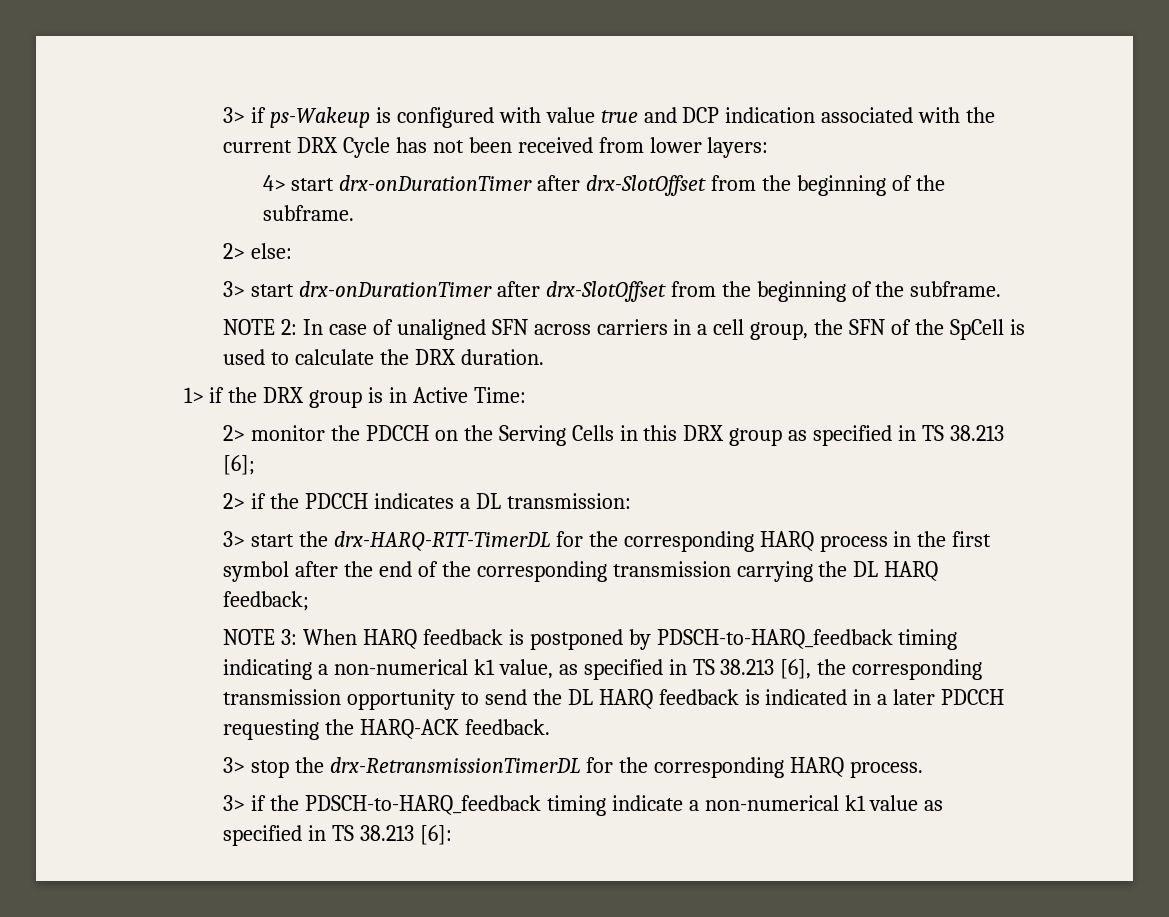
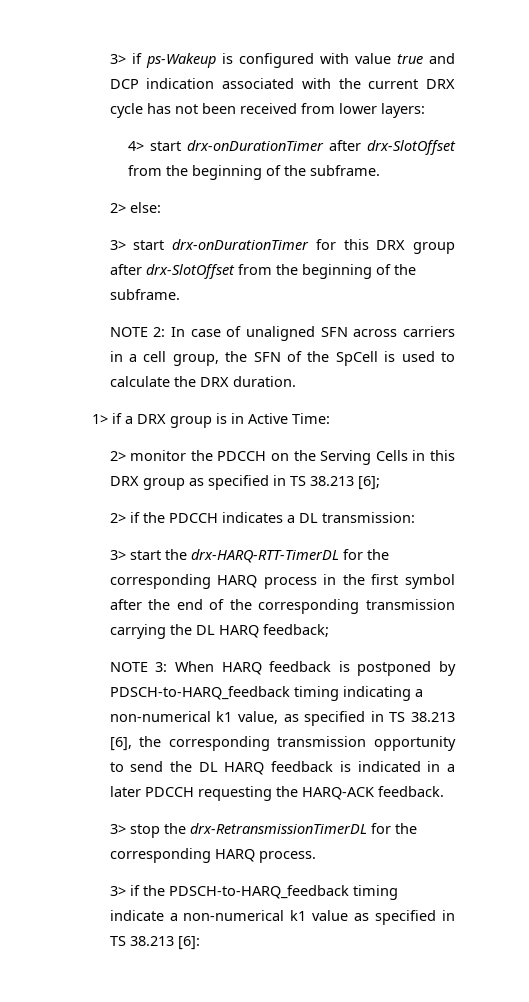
- 3> if ps-Wakeup is configured with value true and DCP indication associated with the current DRX Cycle has not been received from lower layers:
+ 3> if ps-Wakeup is configured with value true and DCP indication associated with the current DRX cycle has not been received from lower layers:
- 3> start drx-onDurationTimer after drx-SlotOffset from the beginning of the subframe.
+ 3> start drx-onDurationTimer for this DRX group after drx-SlotOffset from the beginning of the subframe.
- 1> if the DRX group is in Active Time:
+ 1> if a DRX group is in Active Time:

